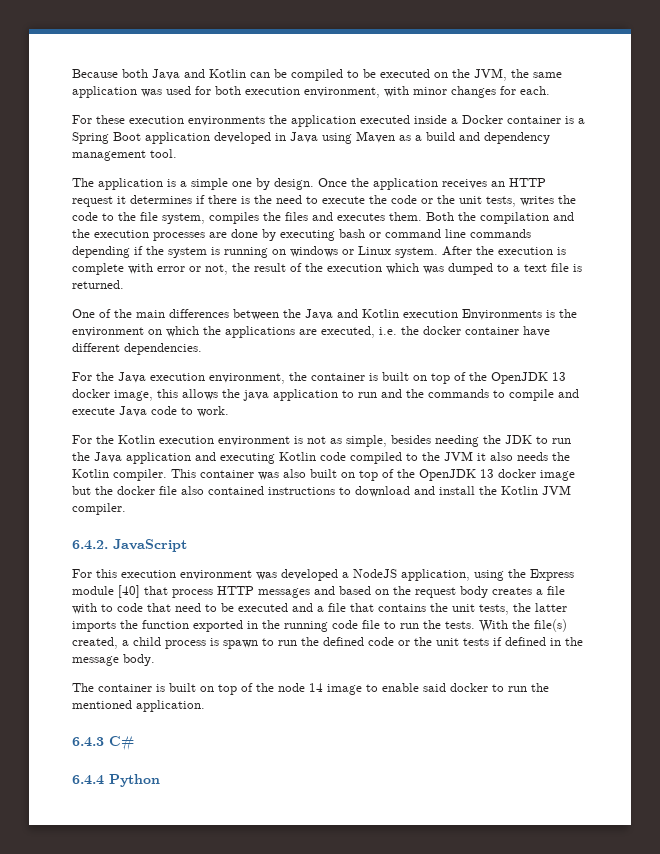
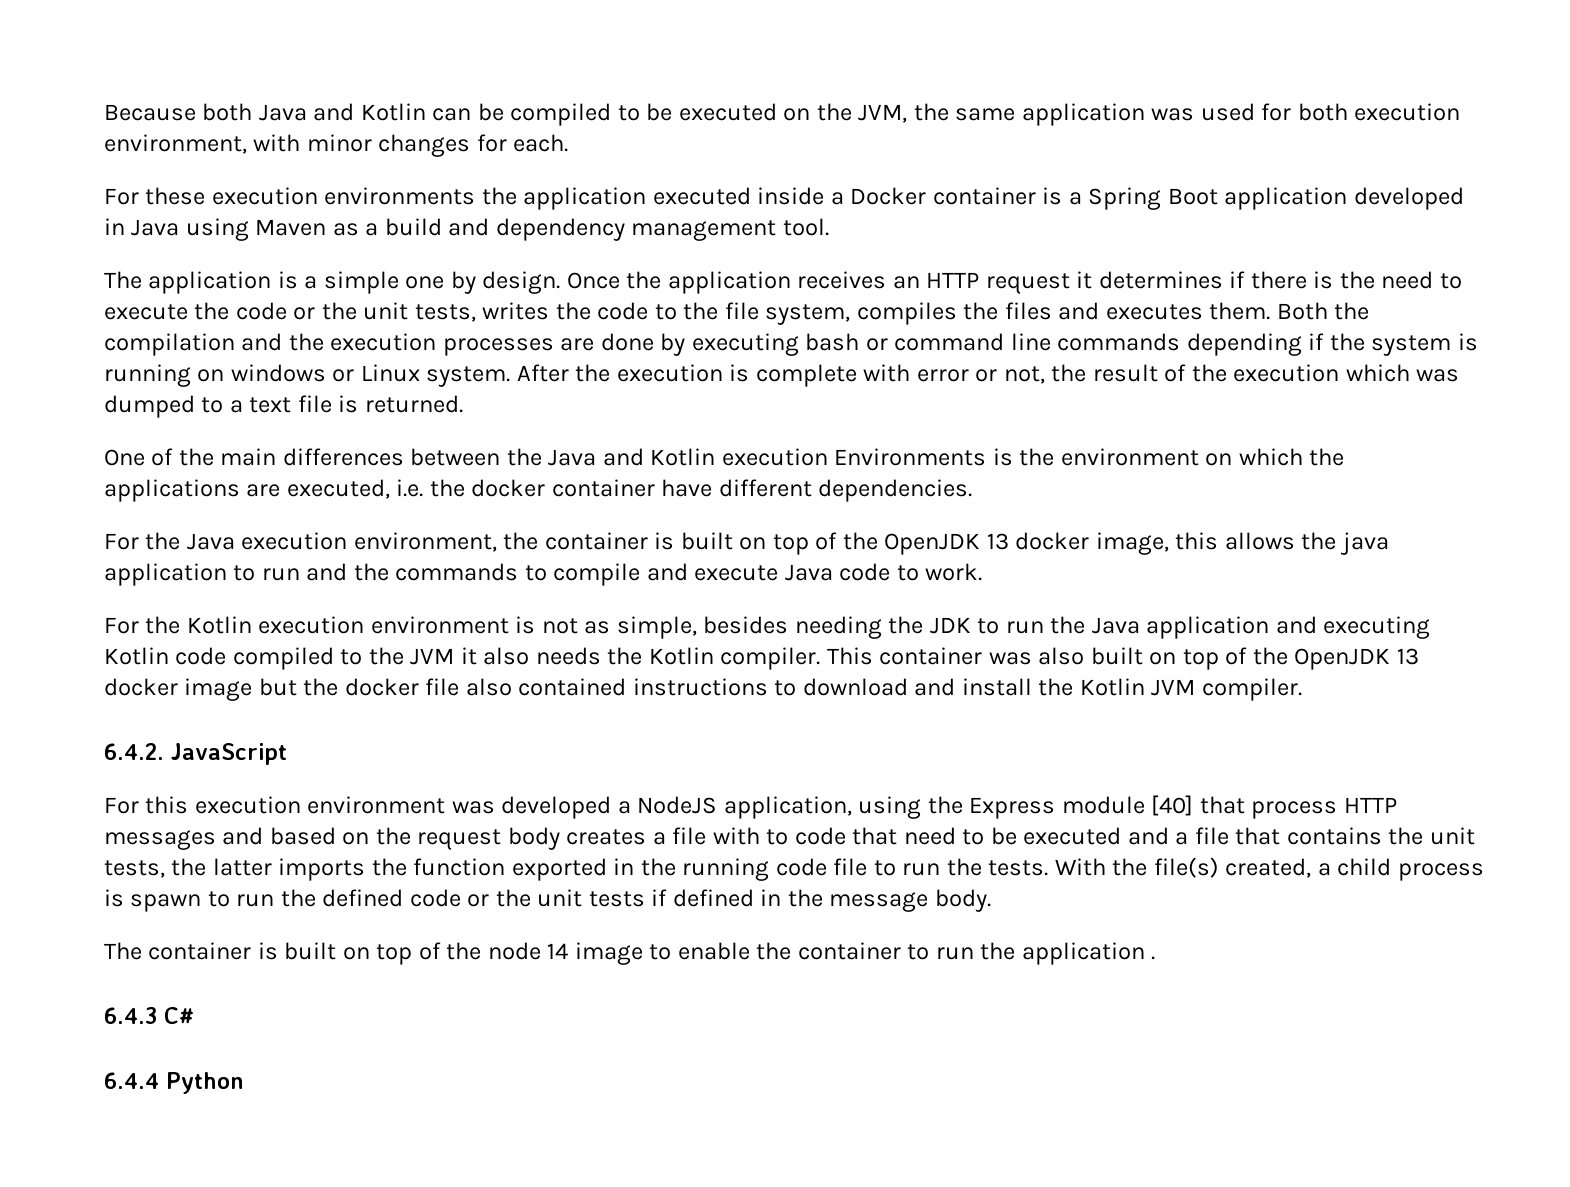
- The container is built on top of the node 14 image to enable said docker to run the mentioned application.
+ The container is built on top of the node 14 image to enable the container to run the application .

